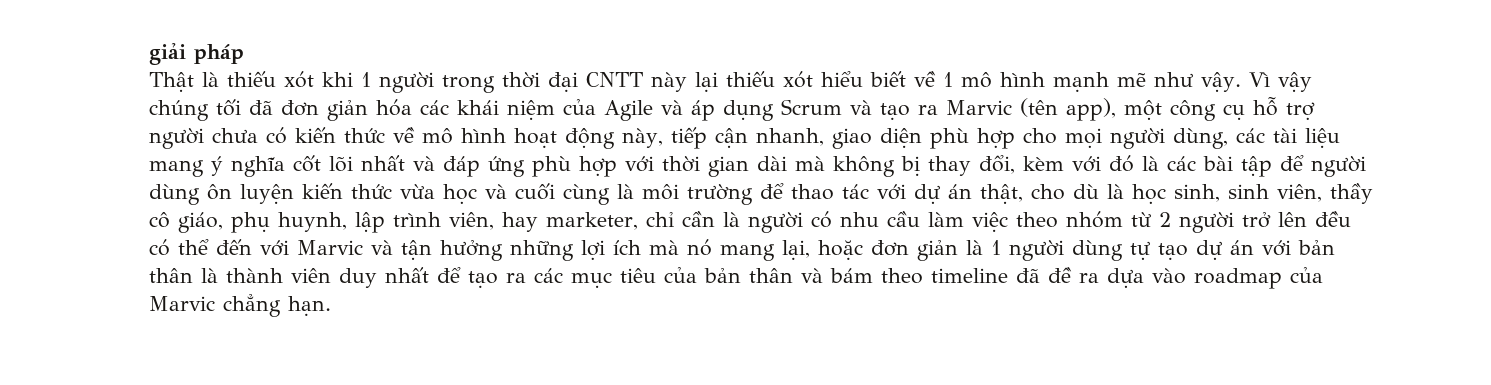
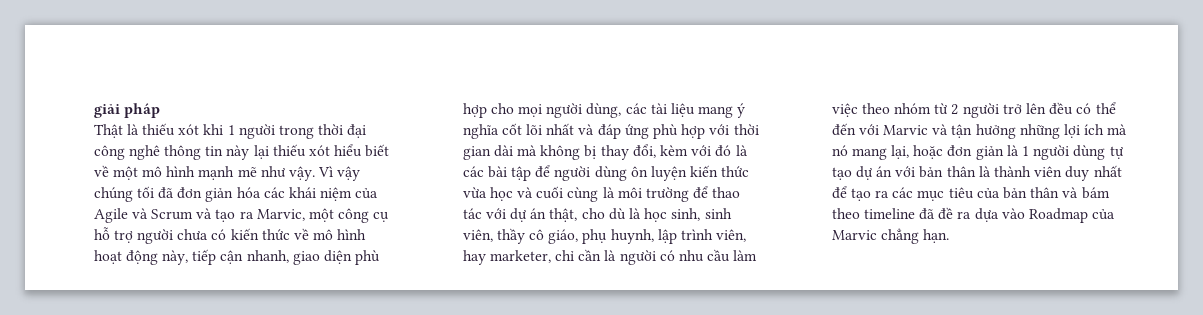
- Thật là thiếu xót khi 1 người trong thời đại CNTT này lại thiếu xót hiểu biết về 1 mô hình mạnh mẽ như vậy.
+ Thật là thiếu xót khi 1 người trong thời đại công nghê thông tin này lại thiếu xót hiểu biết về một mô hình mạnh mẽ như vậy.
- Vì vậy chúng tối đã đơn giản hóa các khái niệm của Agile và áp dụng Scrum và tạo ra Marvic (tên app), một công cụ hỗ trợ người chưa có kiến thức về mô hình hoạt động này, tiếp cận nhanh, giao diện phù hợp cho mọi người dùng, các tài liệu mang ý nghĩa cốt lõi nhất và đáp ứng phù hợp với thời gian dài mà không bị thay đổi, kèm với đó là các bài tập để người dùng ôn luyện kiến thức vừa học và cuối cùng là môi trường để thao tác với dự án thật, cho dù là học sinh, sinh viên, thầy cô giáo, phụ huynh, lập trình viên, hay marketer, chỉ cần là người có nhu cầu làm việc theo nhóm từ 2 người trở lên đều có thể đến với Marvic và tận hưởng những lợi ích mà nó mang lại, hoặc đơn giản là 1 người dùng tự tạo dự án với bản thân là thành viên duy nhất để tạo ra các mục tiêu của bản thân và bám theo timeline đã đề ra dựa vào roadmap của Marvic chẳng hạn.
+ Vì vậy chúng tối đã đơn giản hóa các khái niệm của Agile và Scrum và tạo ra Marvic, một công cụ hỗ trợ người chưa có kiến thức về mô hình hoạt động này, tiếp cận nhanh, giao diện phù hợp cho mọi người dùng, các tài liệu mang ý nghĩa cốt lõi nhất và đáp ứng phù hợp với thời gian dài mà không bị thay đổi, kèm với đó là các bài tập để người dùng ôn luyện kiến thức vừa học và cuối cùng là môi trường để thao tác với dự án thật, cho dù là học sinh, sinh viên, thầy cô giáo, phụ huynh, lập trình viên, hay marketer, chỉ cần là người có nhu cầu làm việc theo nhóm từ 2 người trở lên đều có thể đến với Marvic và tận hưởng những lợi ích mà nó mang lại, hoặc đơn giản là 1 người dùng tự tạo dự án với bản thân là thành viên duy nhất để tạo ra các mục tiêu của bản thân và bám theo timeline đã đề ra dựa vào Roadmap của Marvic chẳng hạn.

